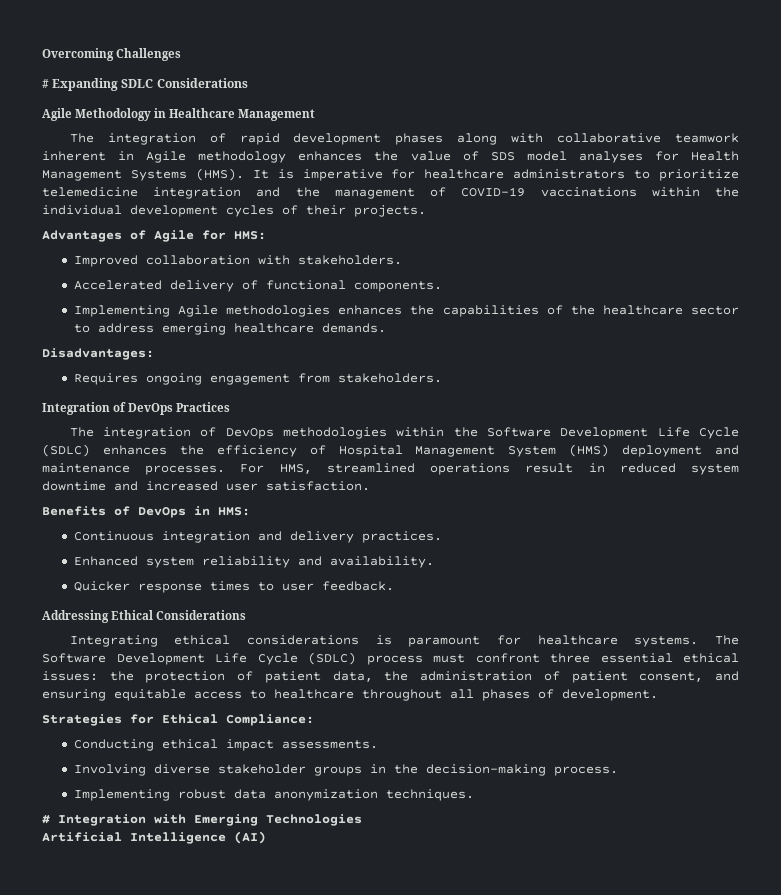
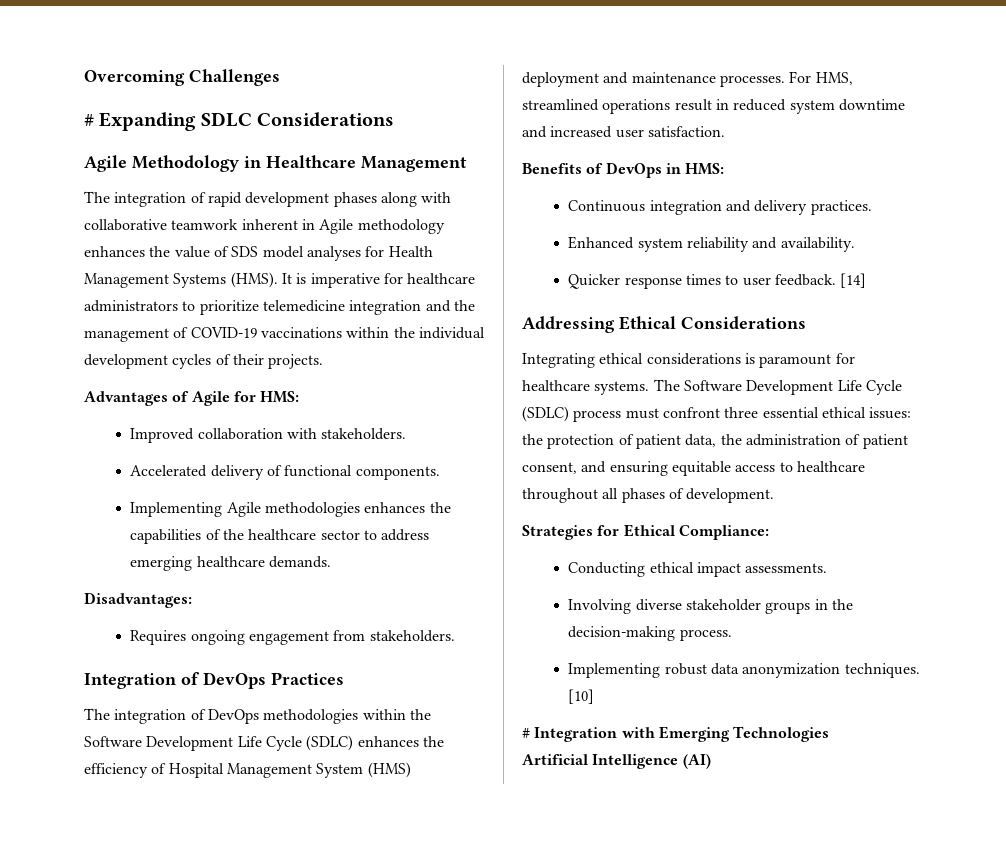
+ [14]
+ [10]

